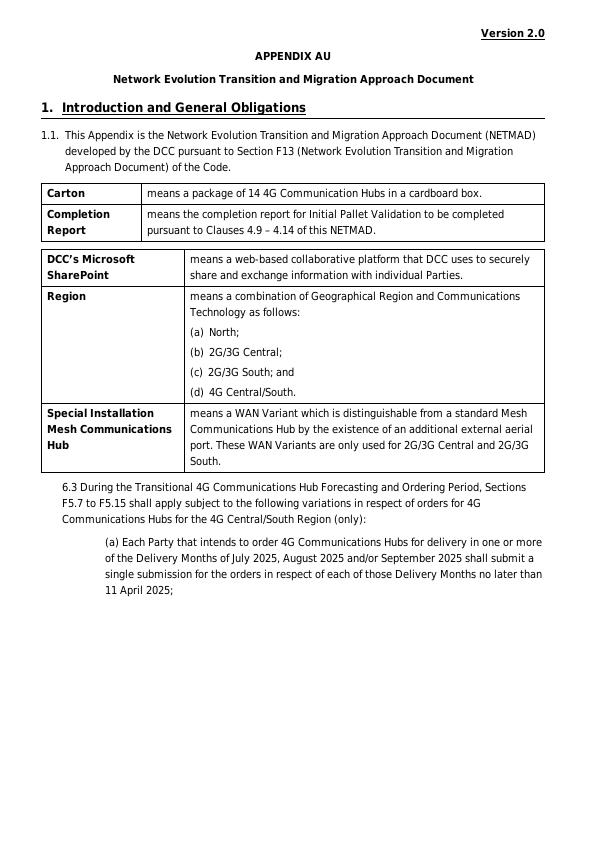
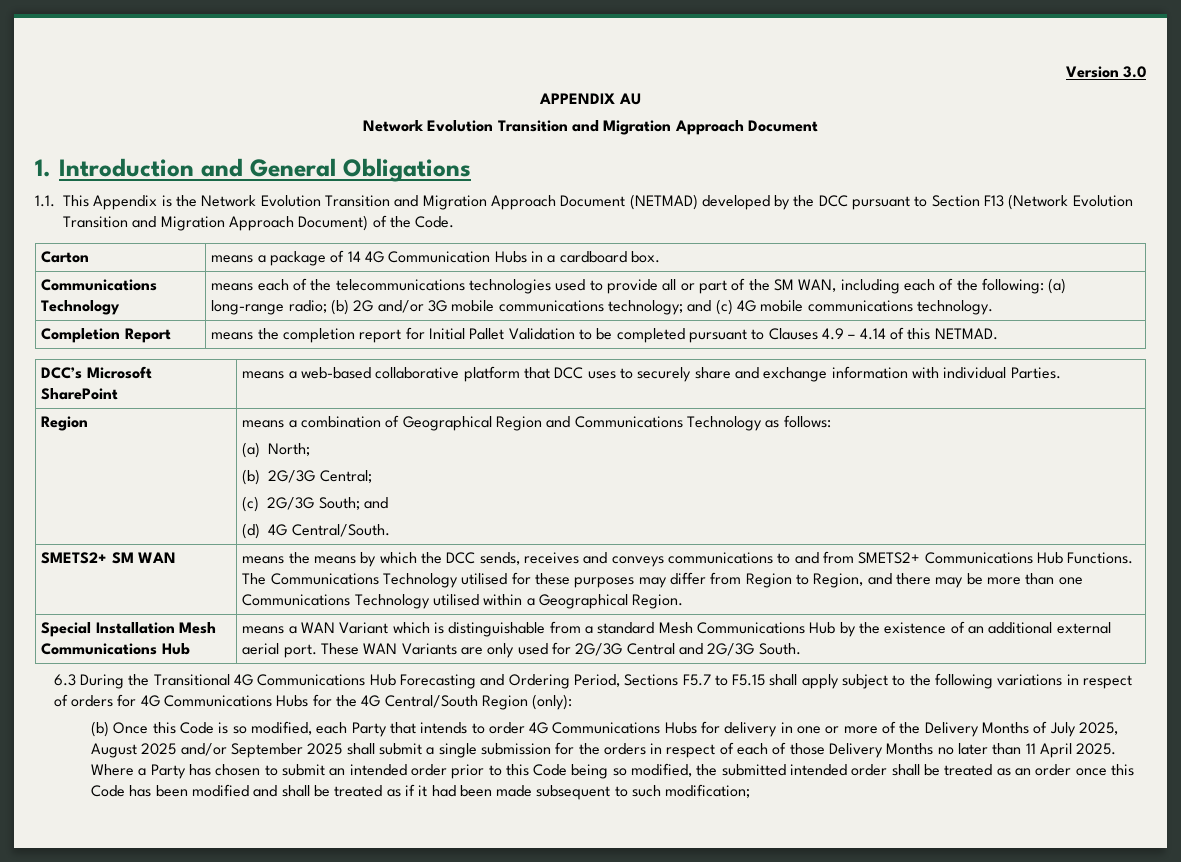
- Version 2.0
+ Version 3.0
+ Communications Technology | means each of the telecommunications technologies used to provide all or part of the SM WAN, including each of the following: (a) long-range radio; (b) 2G and/or 3G mobile communications technology; and (c) 4G mobile communications technology.
+ SMETS2+ SM WAN | means the means by which the DCC sends, receives and conveys communications to and from SMETS2+ Communications Hub Functions. The Communications Technology utilised for these purposes may differ from Region to Region, and there may be more than one Communications Technology utilised within a Geographical Region.
- (a) Each Party that intends to order 4G Communications Hubs for delivery in one or more of the Delivery Months of July 2025, August 2025 and/or September 2025 shall submit a single submission for the orders in respect of each of those Delivery Months no later than 11 April 2025;
+ (b) Once this Code is so modified, each Party that intends to order 4G Communications Hubs for delivery in one or more of the Delivery Months of July 2025, August 2025 and/or September 2025 shall submit a single submission for the orders in respect of each of those Delivery Months no later than 11 April 2025. Where a Party has chosen to submit an intended order prior to this Code being so modified, the submitted intended order shall be treated as an order once this Code has been modified and shall be treated as if it had been made subsequent to such modification;

